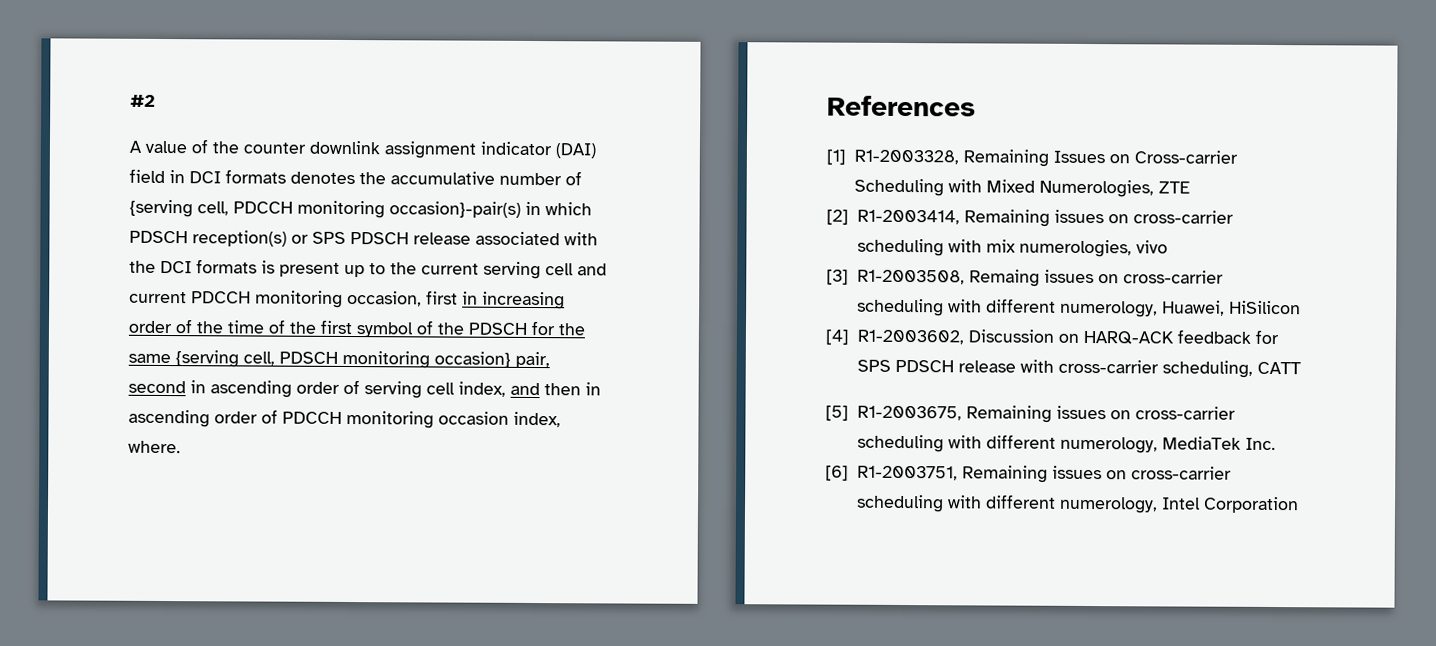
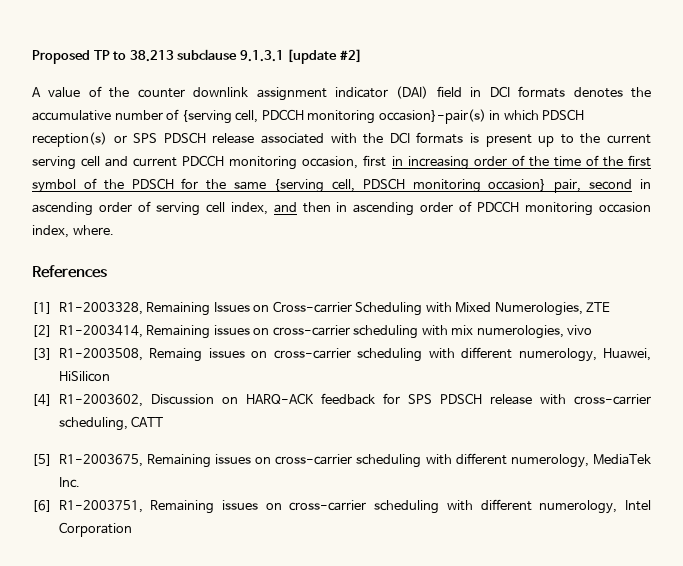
- #2
+ Proposed TP to 38.213 subclause 9.1.3.1 [update #2]

